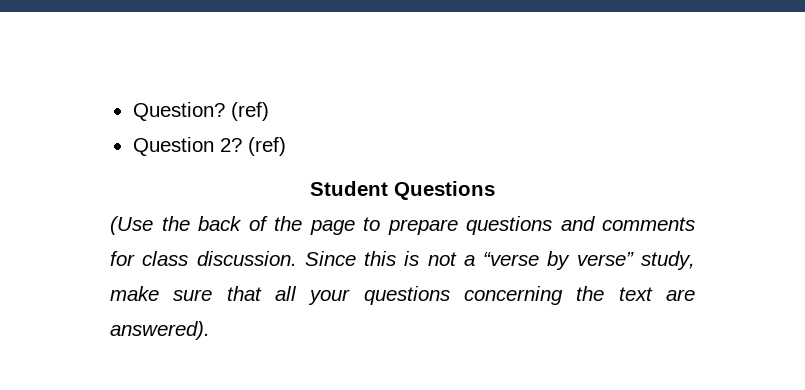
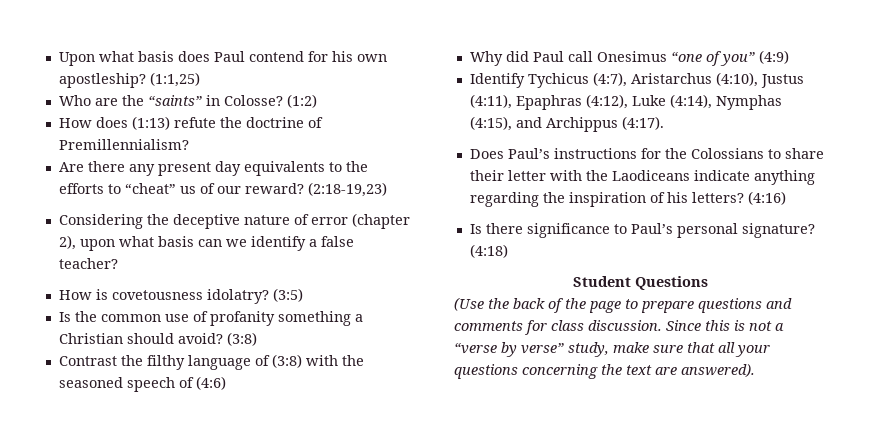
- Question? (ref)
- Question 2? (ref)
+ Upon what basis does Paul contend for his own apostleship? (1:1,25)
+ Who are the “saints” in Colosse? (1:2)
+ How does (1:13) refute the doctrine of Premillennialism?
+ Are there any present day equivalents to the efforts to “cheat” us of our reward? (2:18-19,23)
+ Considering the deceptive nature of error (chapter 2), upon what basis can we identify a false teacher?
+ How is covetousness idolatry? (3:5)
+ Is the common use of profanity something a Christian should avoid? (3:8)
+ Contrast the filthy language of (3:8) with the seasoned speech of (4:6)
+ Why did Paul call Onesimus “one of you” (4:9)
+ Identify Tychicus (4:7), Aristarchus (4:10), Justus (4:11), Epaphras (4:12), Luke (4:14), Nymphas (4:15), and Archippus (4:17).
+ Does Paul’s instructions for the Colossians to share their letter with the Laodiceans indicate anything regarding the inspiration of his letters? (4:16)
+ Is there significance to Paul’s personal signature? (4:18)

